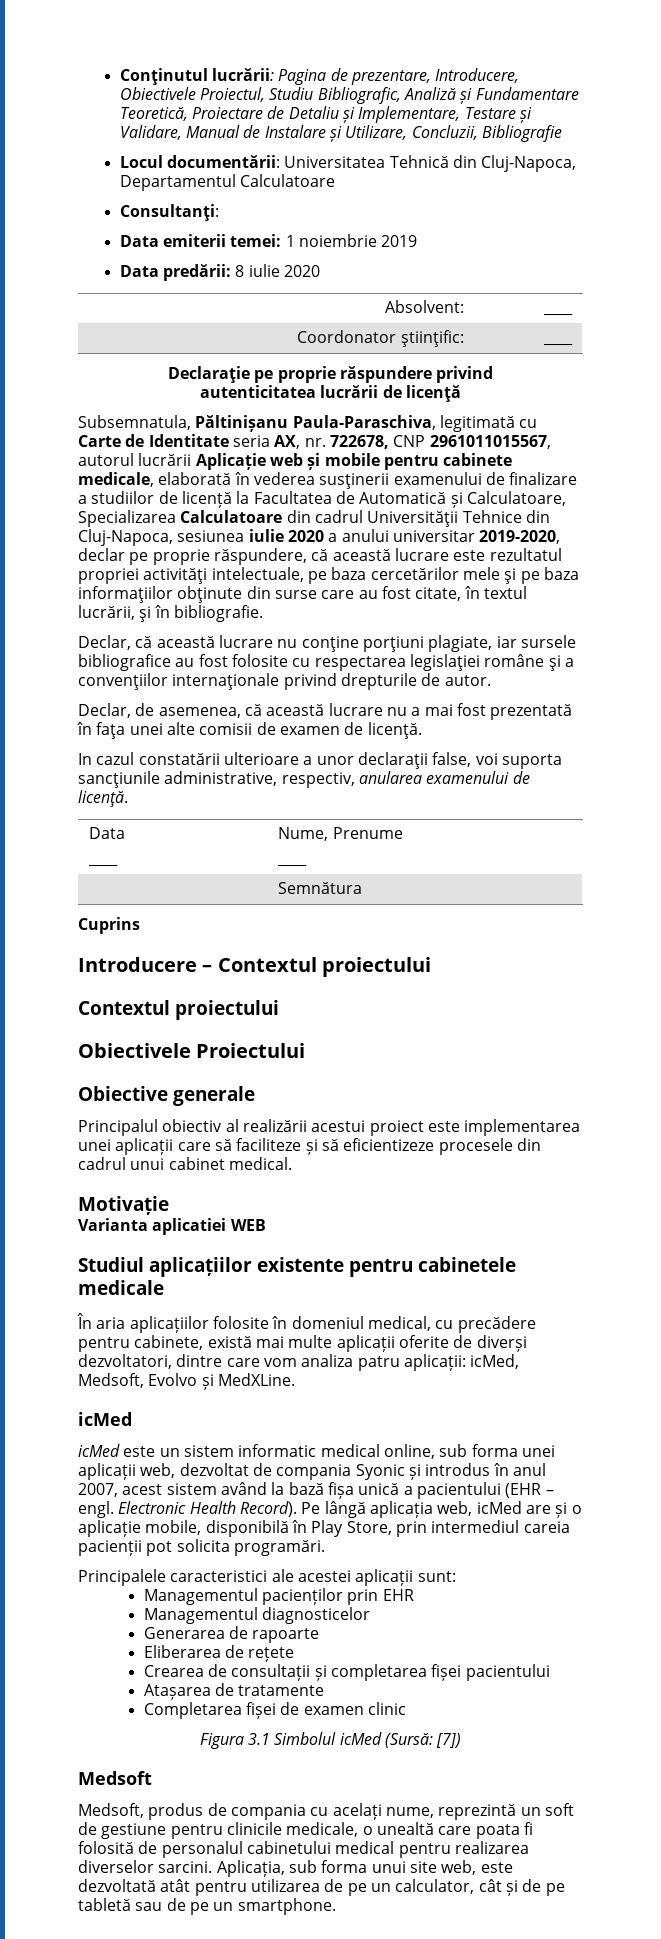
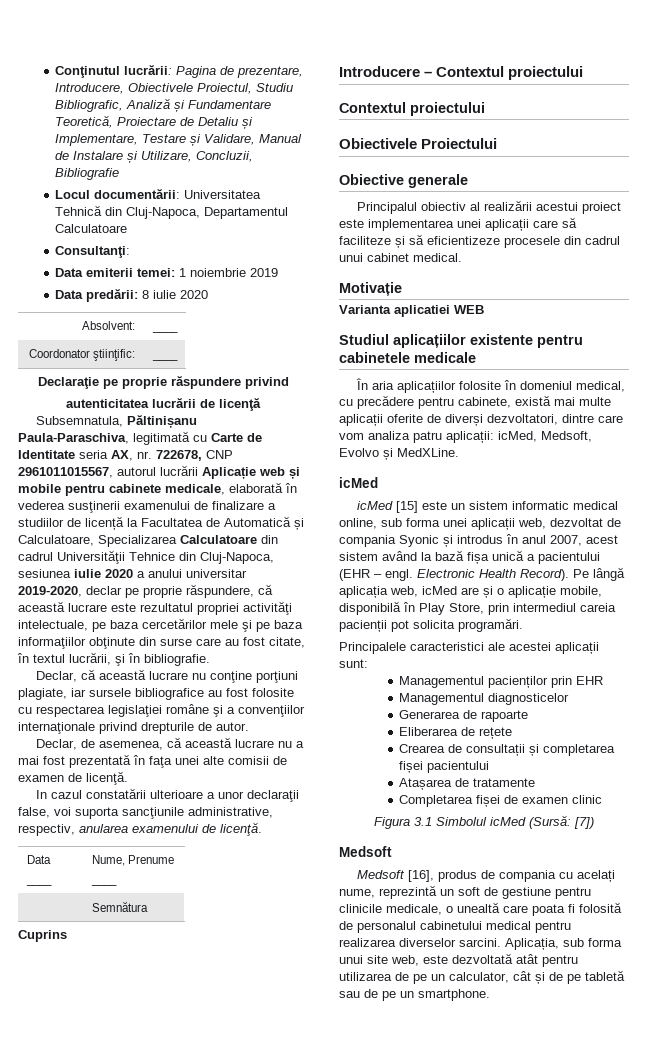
- icMed este un sistem informatic medical online, sub forma unei aplicații web, dezvoltat de compania Syonic și introdus în anul 2007, acest sistem având la bază fișa unică a pacientului (EHR – engl.
+ icMed [15] este un sistem informatic medical online, sub forma unei aplicații web, dezvoltat de compania Syonic și introdus în anul 2007, acest sistem având la bază fișa unică a pacientului (EHR – engl.
- Medsoft, produs de compania cu acelați nume, reprezintă un soft de gestiune pentru clinicile medicale, o unealtă care poata fi folosită de personalul cabinetului medical pentru realizarea diverselor sarcini.
+ Medsoft [16], produs de compania cu acelați nume, reprezintă un soft de gestiune pentru clinicile medicale, o unealtă care poata fi folosită de personalul cabinetului medical pentru realizarea diverselor sarcini.

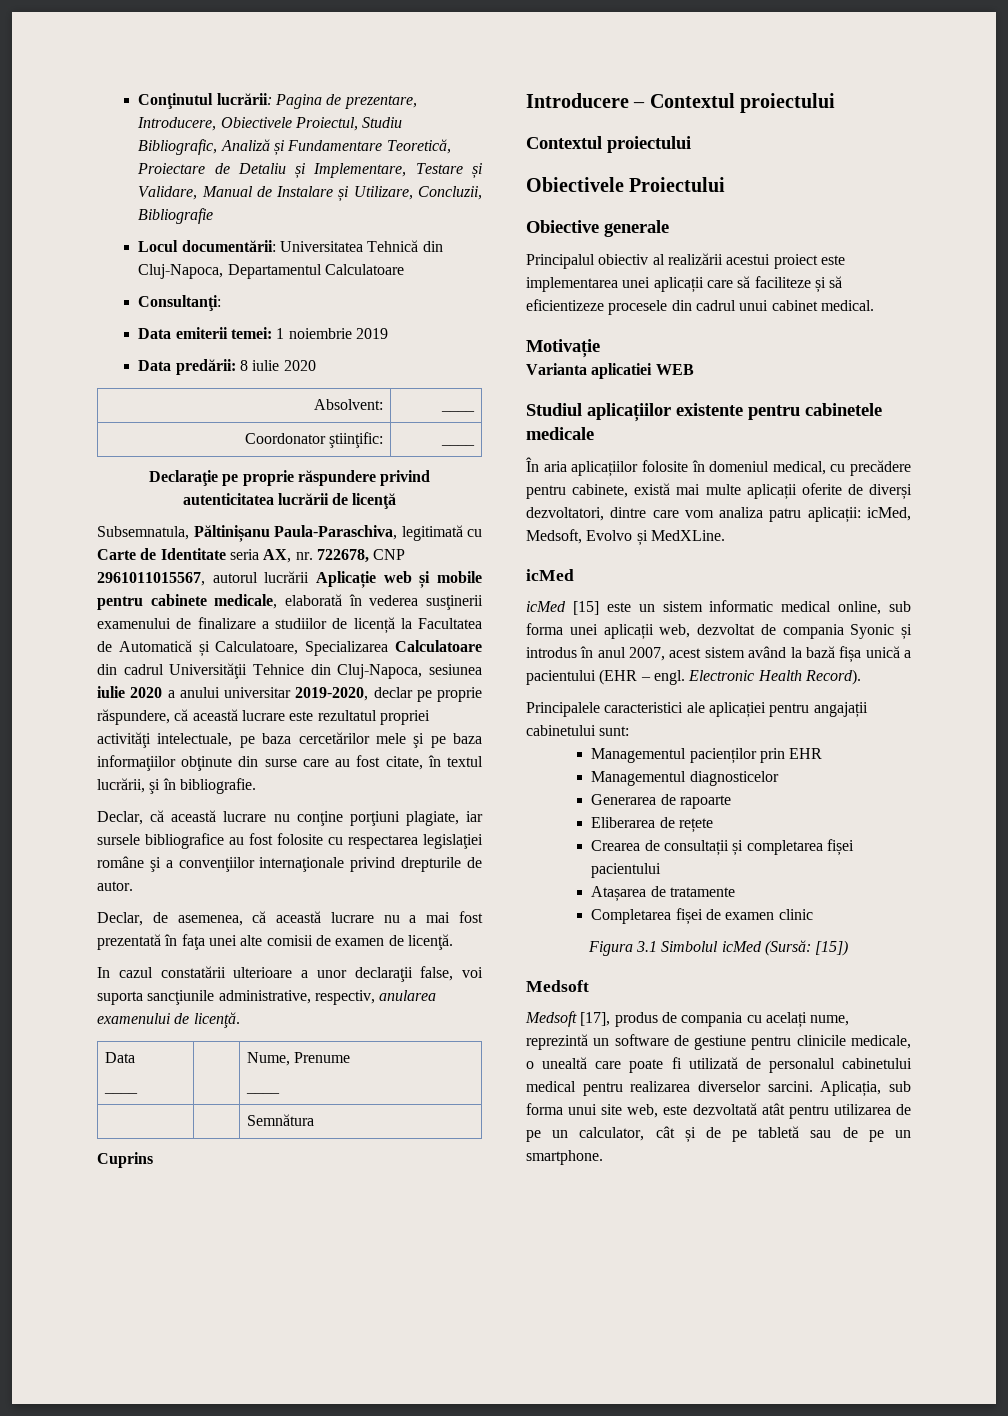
- Pe lângă aplicația web, icMed are și o aplicație mobile, disponibilă în Play Store, prin intermediul careia pacienții pot solicita programări.
- Principalele caracteristici ale acestei aplicații sunt:
+ Principalele caracteristici ale aplicației pentru angajații cabinetului sunt:
- Figura 3.1 Simbolul icMed (Sursă: [7])
+ Figura 3.1 Simbolul icMed (Sursă: [15])
- Medsoft [16], produs de compania cu acelați nume, reprezintă un soft de gestiune pentru clinicile medicale, o unealtă care poata fi folosită de personalul cabinetului medical pentru realizarea diverselor sarcini.
+ Medsoft [17], produs de compania cu acelați nume, reprezintă un software de gestiune pentru clinicile medicale, o unealtă care poate fi utilizată de personalul cabinetului medical pentru realizarea diverselor sarcini.

